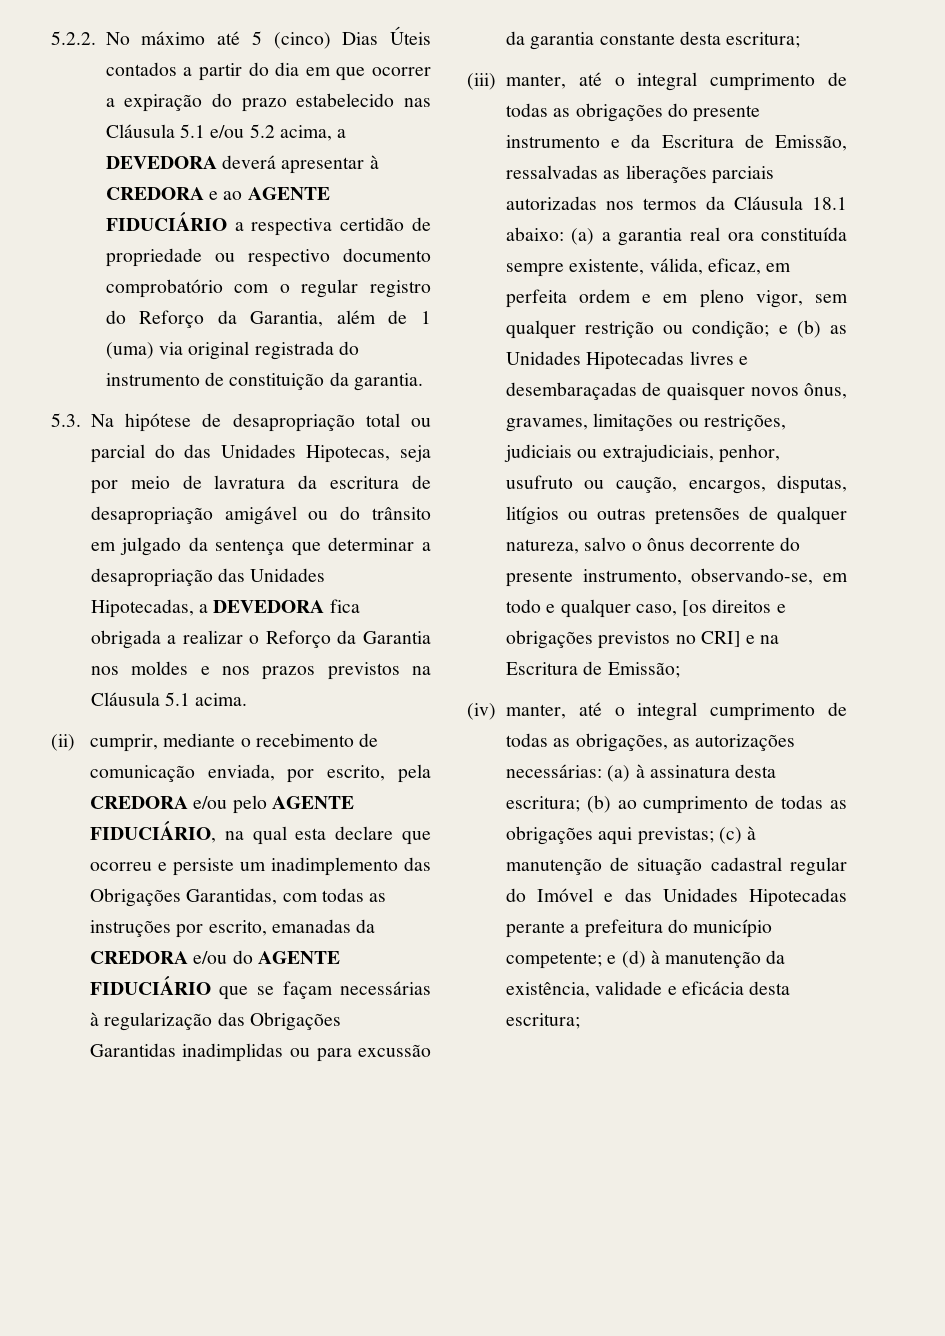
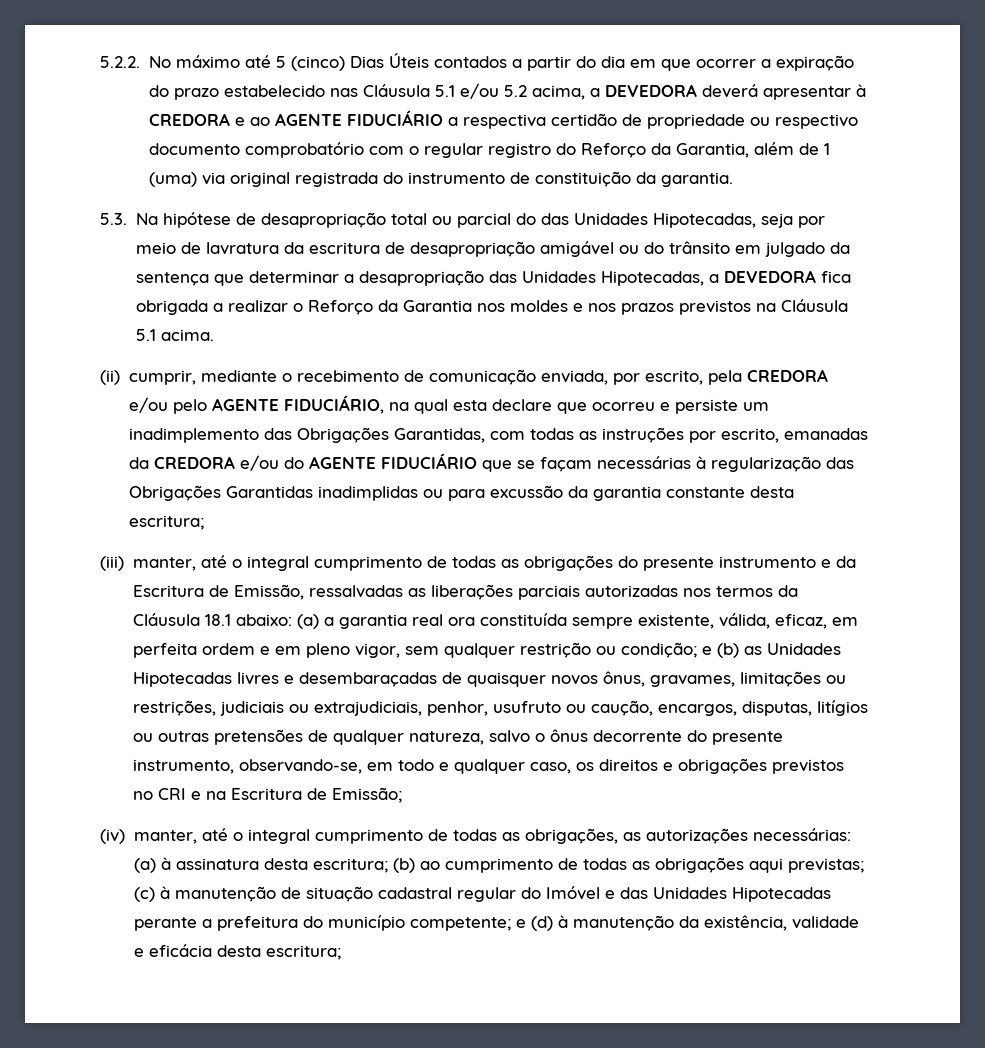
- 5.3. Na hipótese de desapropriação total ou parcial do das Unidades Hipotecas, seja por meio de lavratura da escritura de desapropriação amigável ou do trânsito em julgado da sentença que determinar a desapropriação das Unidades Hipotecadas, a DEVEDORA fica obrigada a realizar o Reforço da Garantia nos moldes e nos prazos previstos na Cláusula 5.1 acima.
+ 5.3. Na hipótese de desapropriação total ou parcial do das Unidades Hipotecadas, seja por meio de lavratura da escritura de desapropriação amigável ou do trânsito em julgado da sentença que determinar a desapropriação das Unidades Hipotecadas, a DEVEDORA fica obrigada a realizar o Reforço da Garantia nos moldes e nos prazos previstos na Cláusula 5.1 acima.
- e (b) as Unidades Hipotecadas livres e desembaraçadas de quaisquer novos ônus, gravames, limitações ou restrições, judiciais ou extrajudiciais, penhor, usufruto ou caução, encargos, disputas, litígios ou outras pretensões de qualquer natureza, salvo o ônus decorrente do presente instrumento, observando-se, em todo e qualquer caso, [os direitos e obrigações previstos no CRI] e na Escritura de Emissão;
+ e (b) as Unidades Hipotecadas livres e desembaraçadas de quaisquer novos ônus, gravames, limitações ou restrições, judiciais ou extrajudiciais, penhor, usufruto ou caução, encargos, disputas, litígios ou outras pretensões de qualquer natureza, salvo o ônus decorrente do presente instrumento, observando-se, em todo e qualquer caso, os direitos e obrigações previstos no CRI e na Escritura de Emissão;

